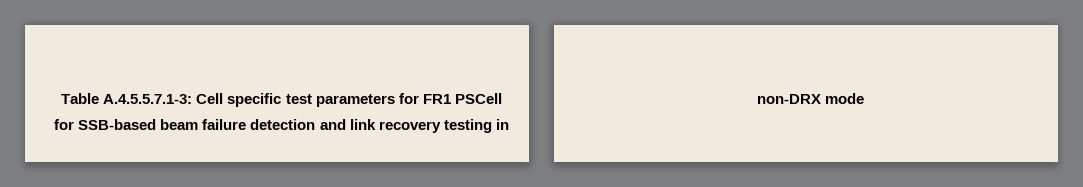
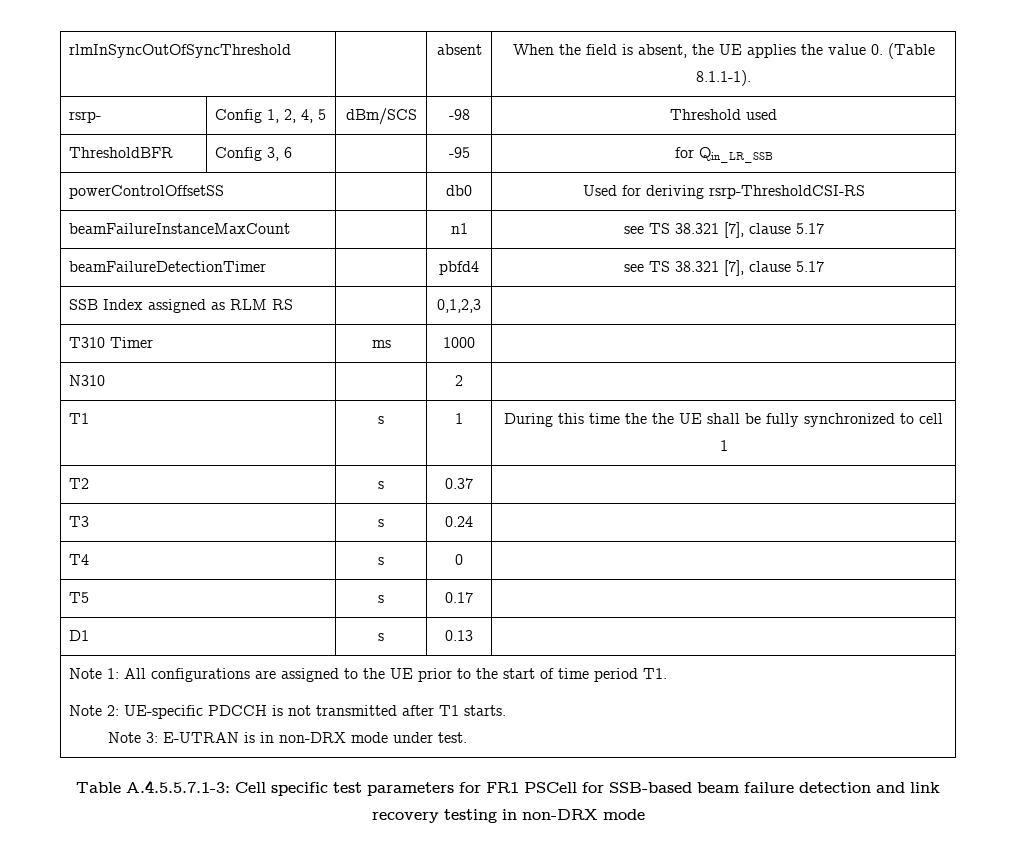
+ rlmInSyncOutOfSyncThreshold | | absent | When the field is absent, the UE applies the value 0. (Table 8.1.1-1).
+ rsrp- | Config 1, 2, 4, 5 | dBm/SCS | -98 | Threshold used
+ ThresholdBFR | Config 3, 6 | | -95 | for Qin_LR_SSB
+ powerControlOffsetSS | | db0 | Used for deriving rsrp-ThresholdCSI-RS
+ beamFailureInstanceMaxCount | | n1 | see TS 38.321 [7], clause 5.17
+ beamFailureDetectionTimer | | pbfd4 | see TS 38.321 [7], clause 5.17
+ SSB Index assigned as RLM RS | | 0,1,2,3 |
+ T310 Timer | ms | 1000 |
+ N310 | | 2 |
+ T1 | s | 1 | During this time the the UE shall be fully synchronized to cell 1
+ T2 | s | 0.37 |
+ T3 | s | 0.24 |
+ T4 | s | 0 |
+ T5 | s | 0.17 |
+ D1 | s | 0.13 |
+ Note 1: All configurations are assigned to the UE prior to the start of time period T1.
+ Note 2: UE-specific PDCCH is not transmitted after T1 starts.
+ Note 3: E-UTRAN is in non-DRX mode under test.

